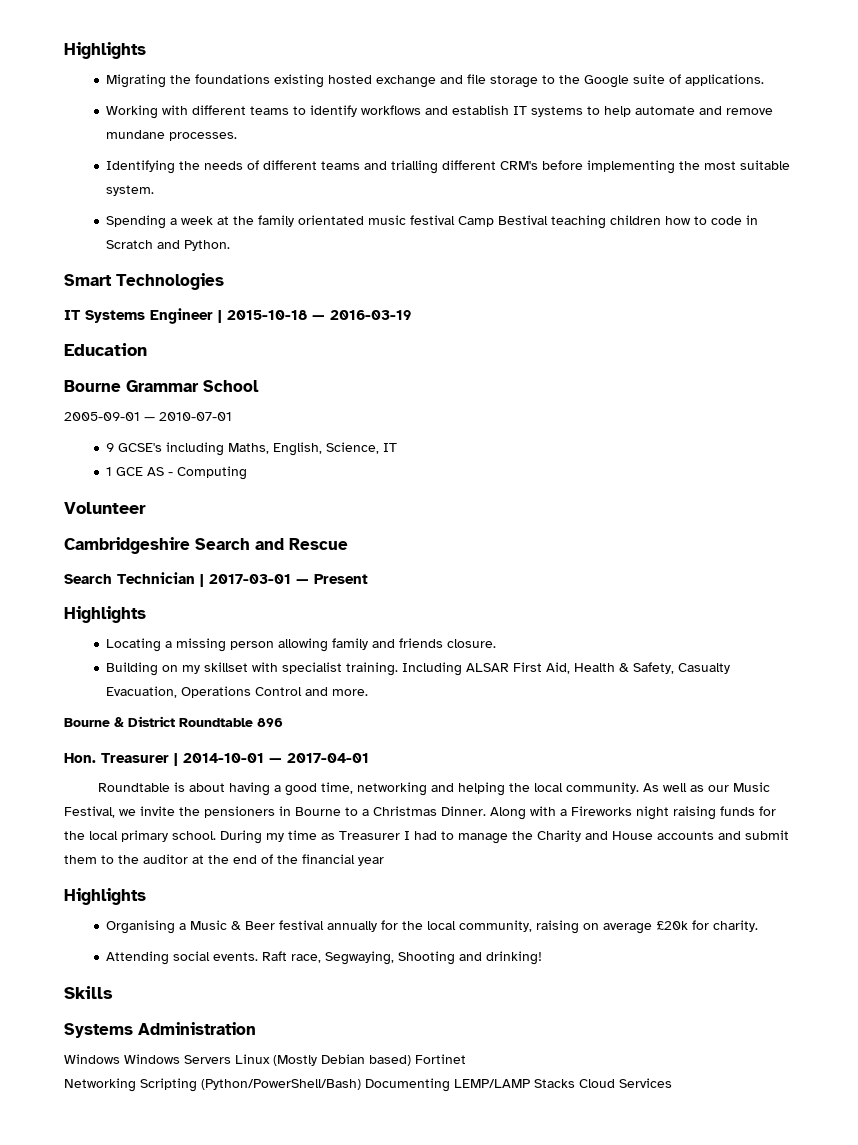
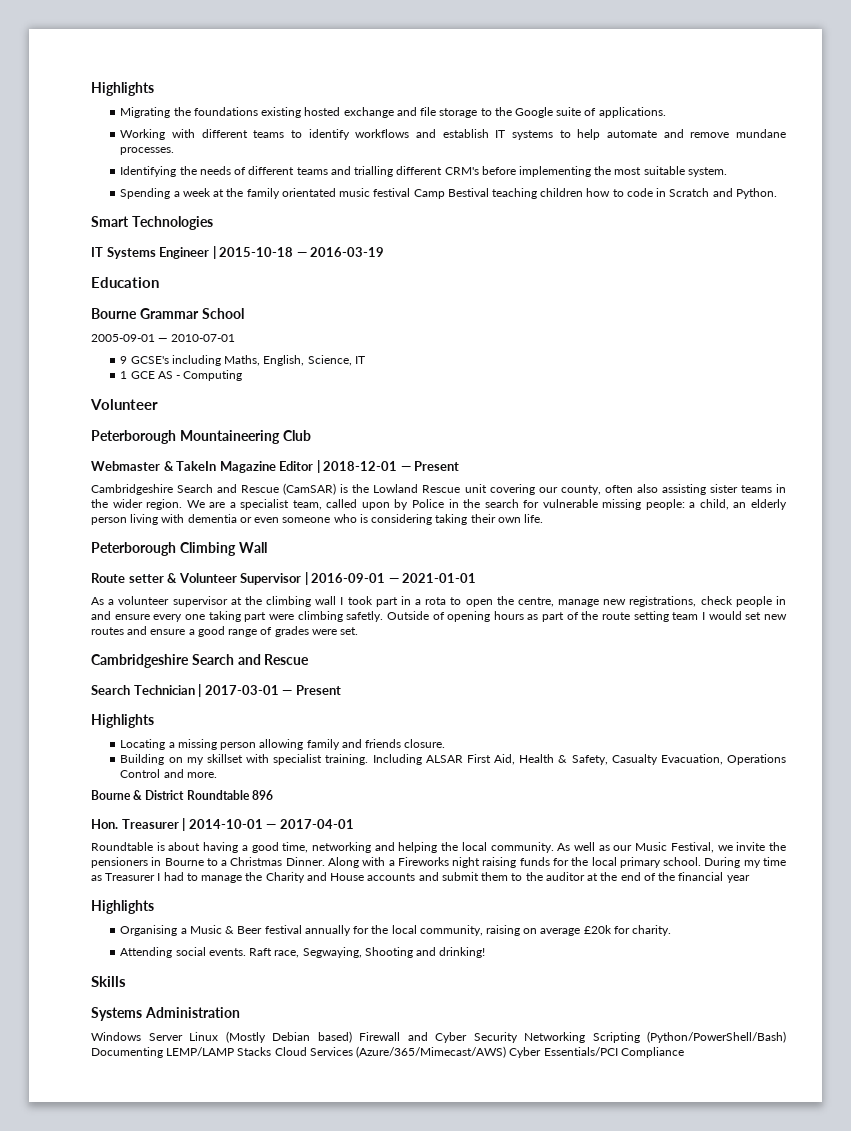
+ Peterborough Mountaineering Club
+ Webmaster & TakeIn Magazine Editor | 2018-12-01 — Present
+ Cambridgeshire Search and Rescue (CamSAR) is the Lowland Rescue unit covering our county, often also assisting sister teams in the wider region. We are a specialist team, called upon by Police in the search for vulnerable missing people: a child, an elderly person living with dementia or even someone who is considering taking their own life.
+ Peterborough Climbing Wall
+ Route setter & Volunteer Supervisor | 2016-09-01 — 2021-01-01
+ As a volunteer supervisor at the climbing wall I took part in a rota to open the centre, manage new registrations, check people in and ensure every one taking part were climbing safetly. Outside of opening hours as part of the route setting team I would set new routes and ensure a good range of grades were set.
- Windows Windows Servers Linux (Mostly Debian based) Fortinet
- Networking Scripting (Python/PowerShell/Bash) Documenting LEMP/LAMP Stacks Cloud Services
+ Windows Server Linux (Mostly Debian based) Firewall and Cyber Security Networking Scripting (Python/PowerShell/Bash) Documenting LEMP/LAMP Stacks Cloud Services (Azure/365/Mimecast/AWS) Cyber Essentials/PCI Compliance

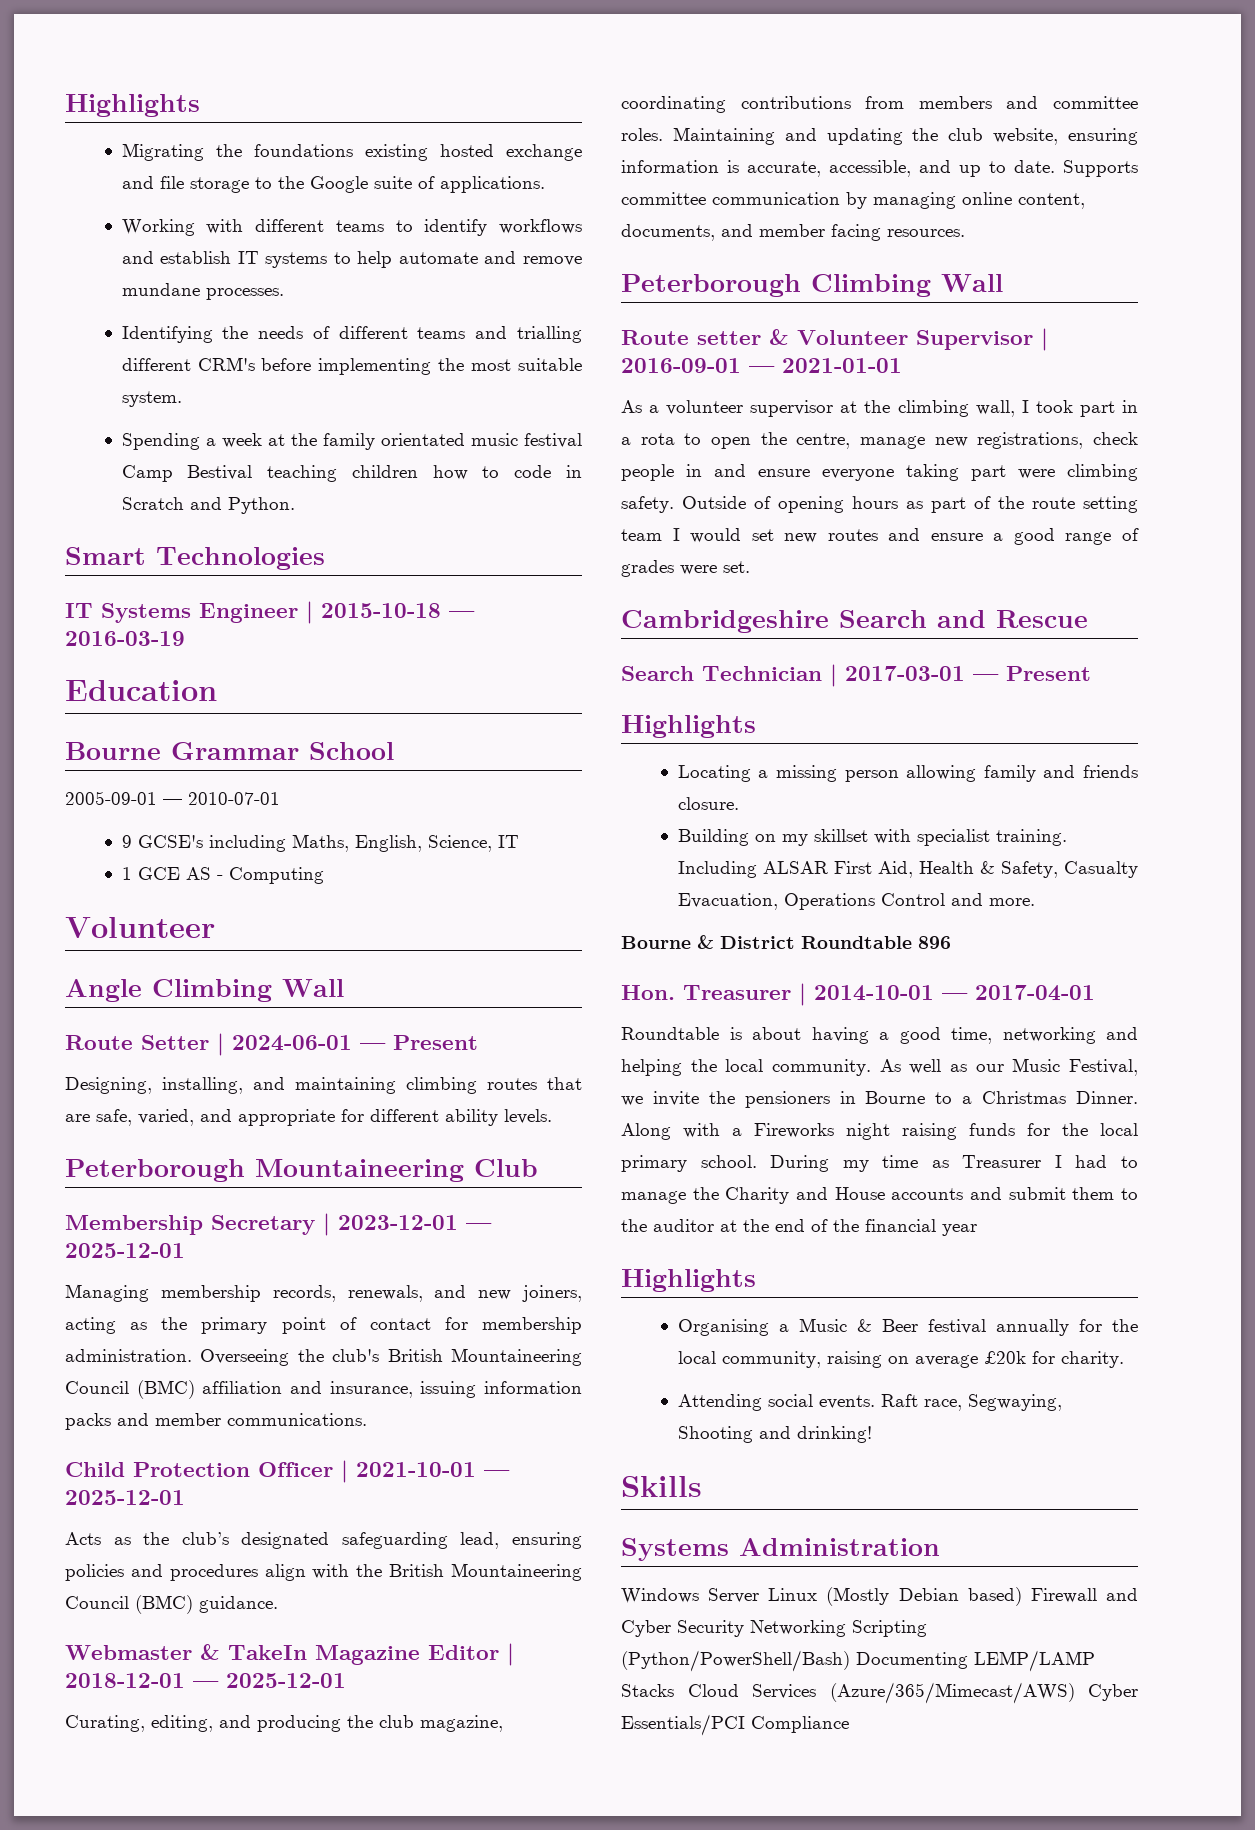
+ Angle Climbing Wall
+ Route Setter | 2024-06-01 — Present
+ Designing, installing, and maintaining climbing routes that are safe, varied, and appropriate for different ability levels.
  Peterborough Mountaineering Club
+ Membership Secretary | 2023-12-01 — 2025-12-01
+ Managing membership records, renewals, and new joiners, acting as the primary point of contact for membership administration. Overseeing the club's British Mountaineering Council (BMC) affiliation and insurance, issuing information packs and member communications.
+ Child Protection Officer | 2021-10-01 — 2025-12-01
+ Acts as the club’s designated safeguarding lead, ensuring policies and procedures align with the British Mountaineering Council (BMC) guidance.
- Webmaster & TakeIn Magazine Editor | 2018-12-01 — Present
- Cambridgeshire Search and Rescue (CamSAR) is the Lowland Rescue unit covering our county, often also assisting sister teams in the wider region. We are a specialist team, called upon by Police in the search for vulnerable missing people: a child, an elderly person living with dementia or even someone who is considering taking their own life.
+ Webmaster & TakeIn Magazine Editor | 2018-12-01 — 2025-12-01
+ Curating, editing, and producing the club magazine, coordinating contributions from members and committee roles. Maintaining and updating the club website, ensuring information is accurate, accessible, and up to date. Supports committee communication by managing online content, documents, and member facing resources.
- As a volunteer supervisor at the climbing wall I took part in a rota to open the centre, manage new registrations, check people in and ensure every one taking part were climbing safetly.
+ As a volunteer supervisor at the climbing wall, I took part in a rota to open the centre, manage new registrations, check people in and ensure everyone taking part were climbing safety.

